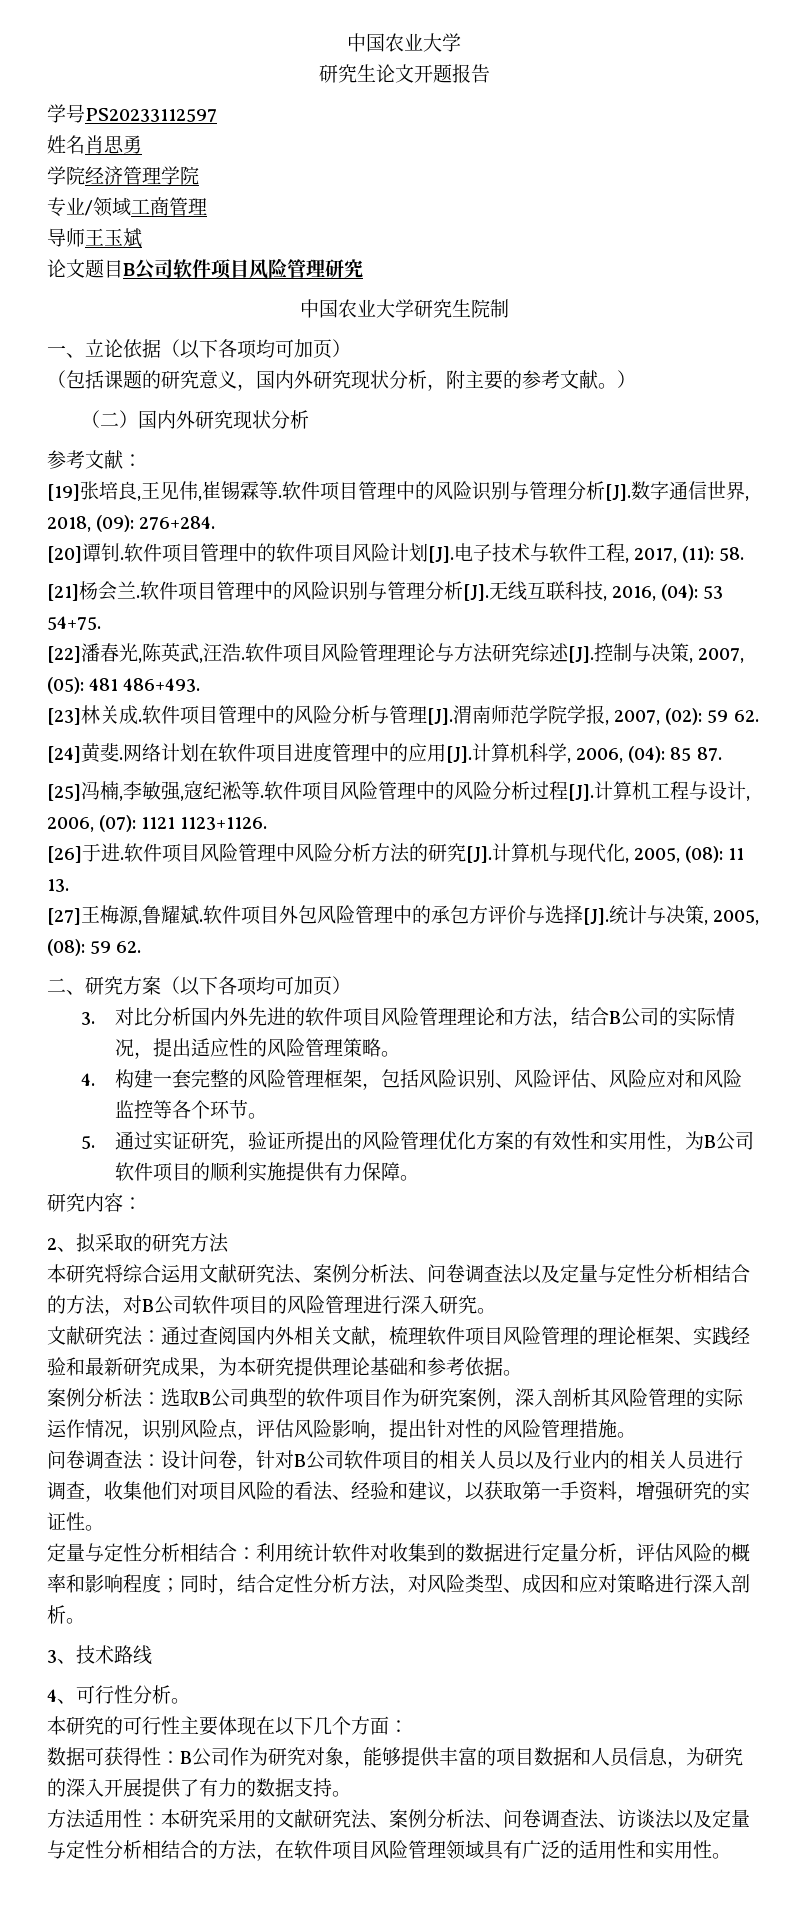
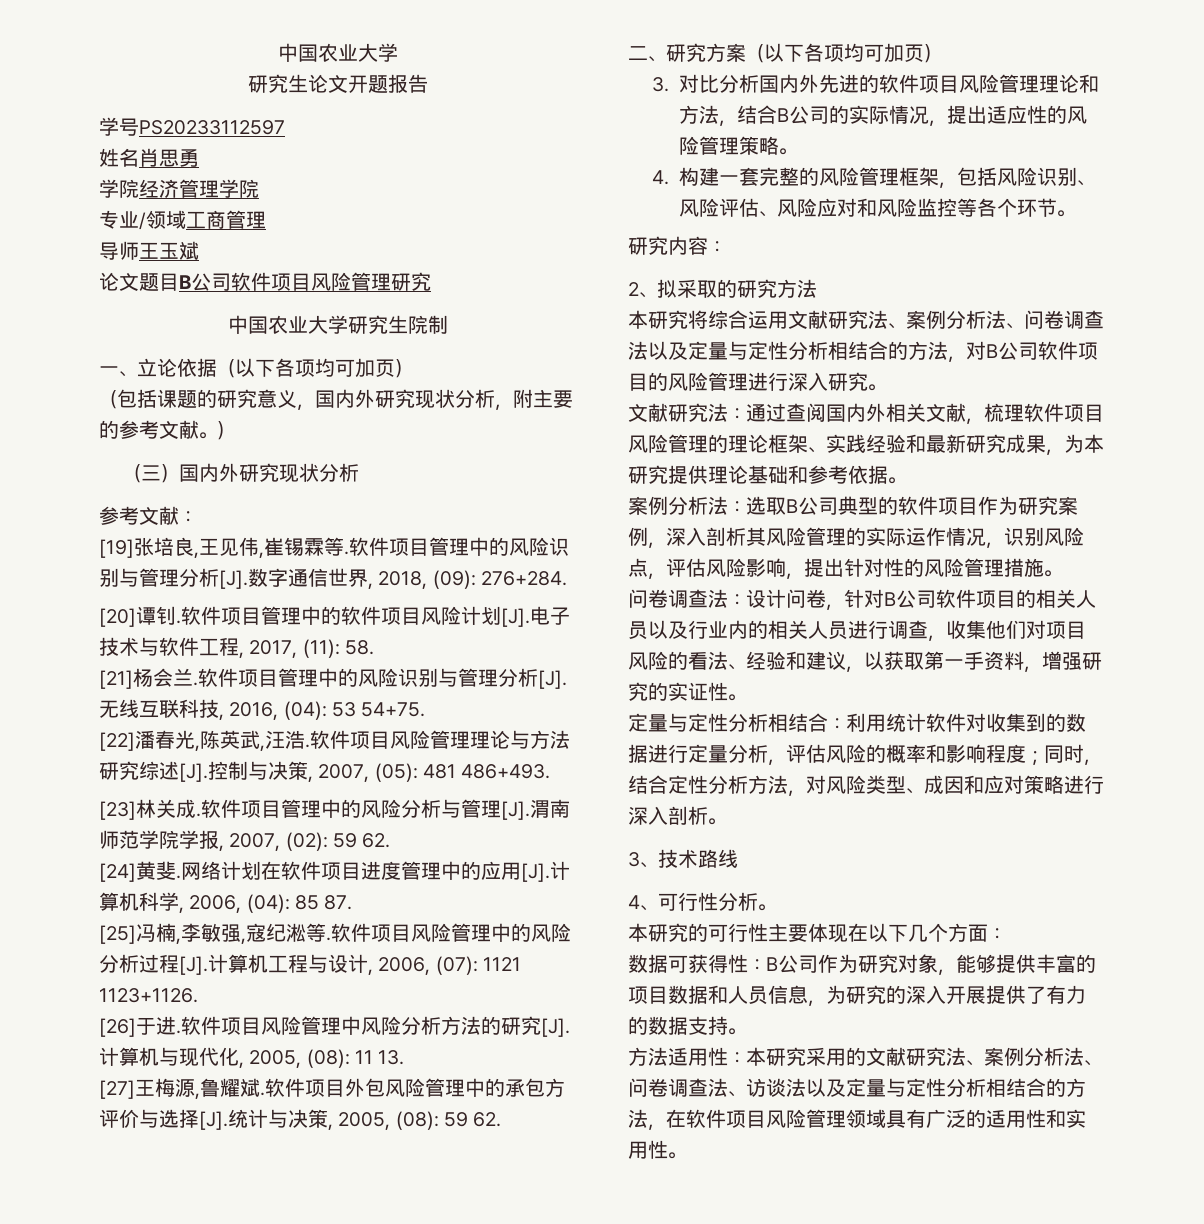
- （二）国内外研究现状分析
+ （三）国内外研究现状分析
- 5.通过实证研究，验证所提出的风险管理优化方案的有效性和实用性，为B公司软件项目的顺利实施提供有力保障。

